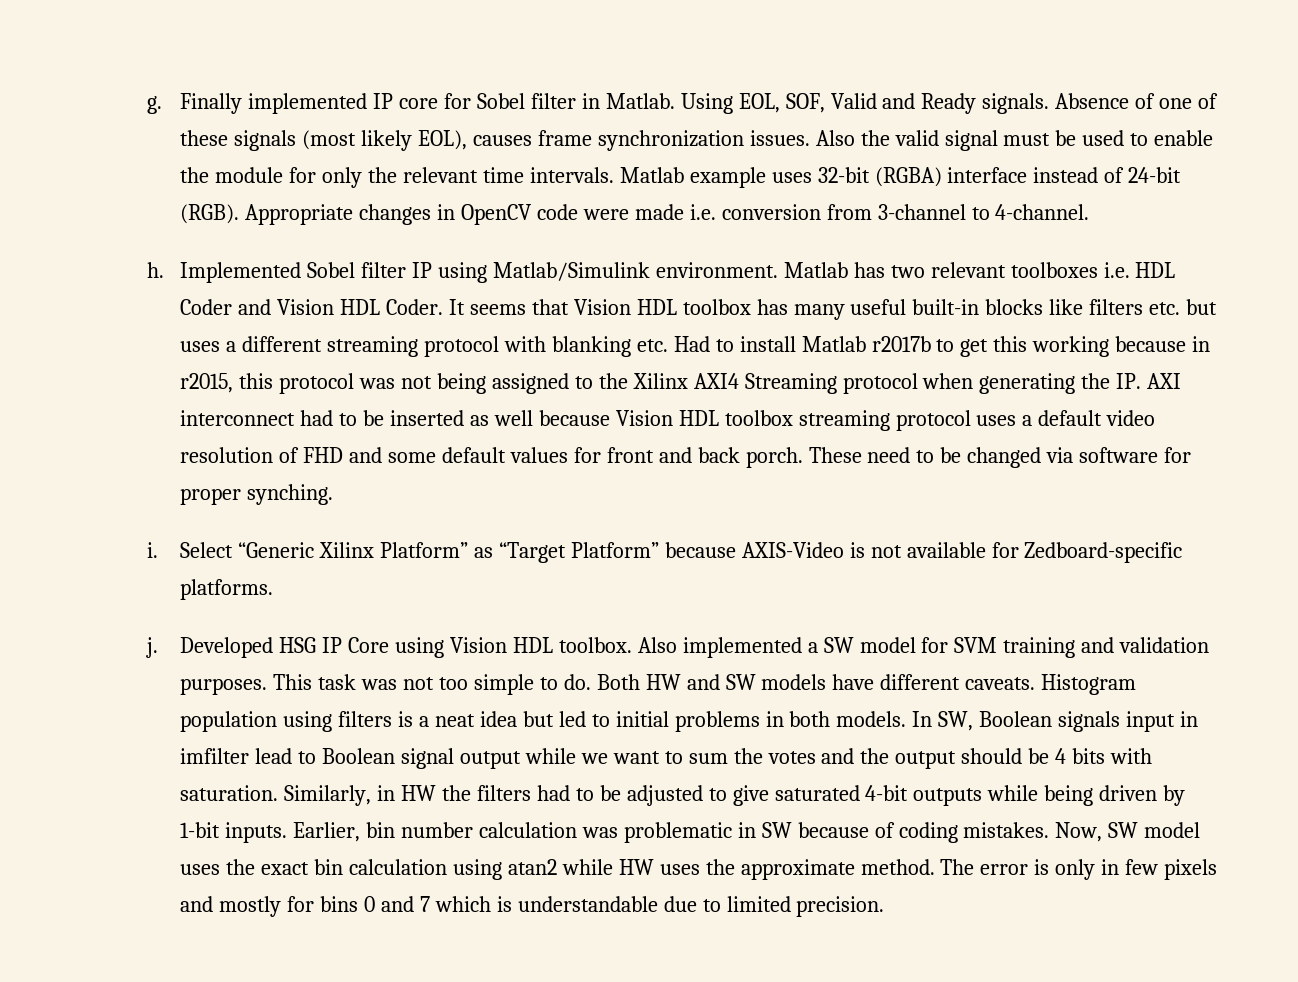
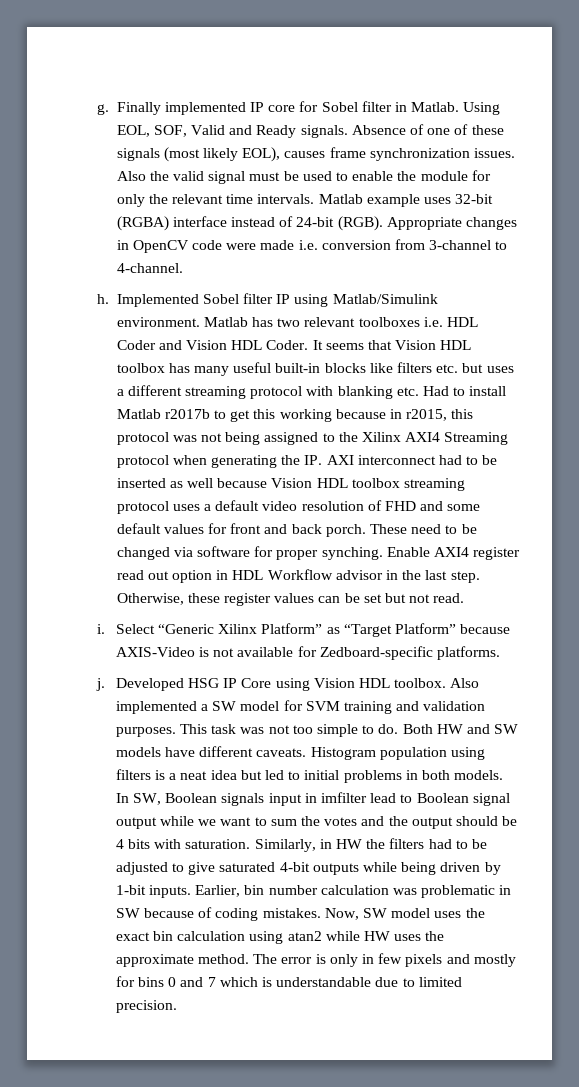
+ Enable AXI4 register read out option in HDL Workflow advisor in the last step. Otherwise, these register values can be set but not read.

